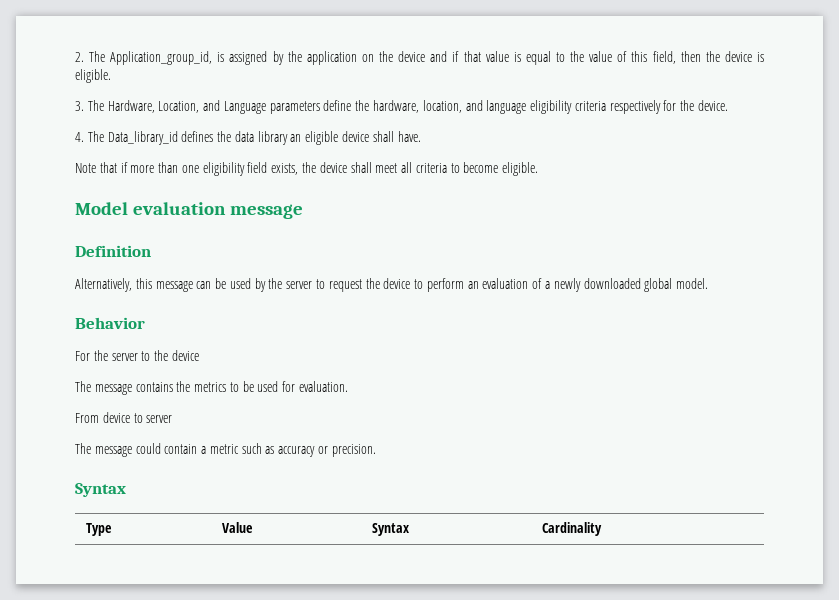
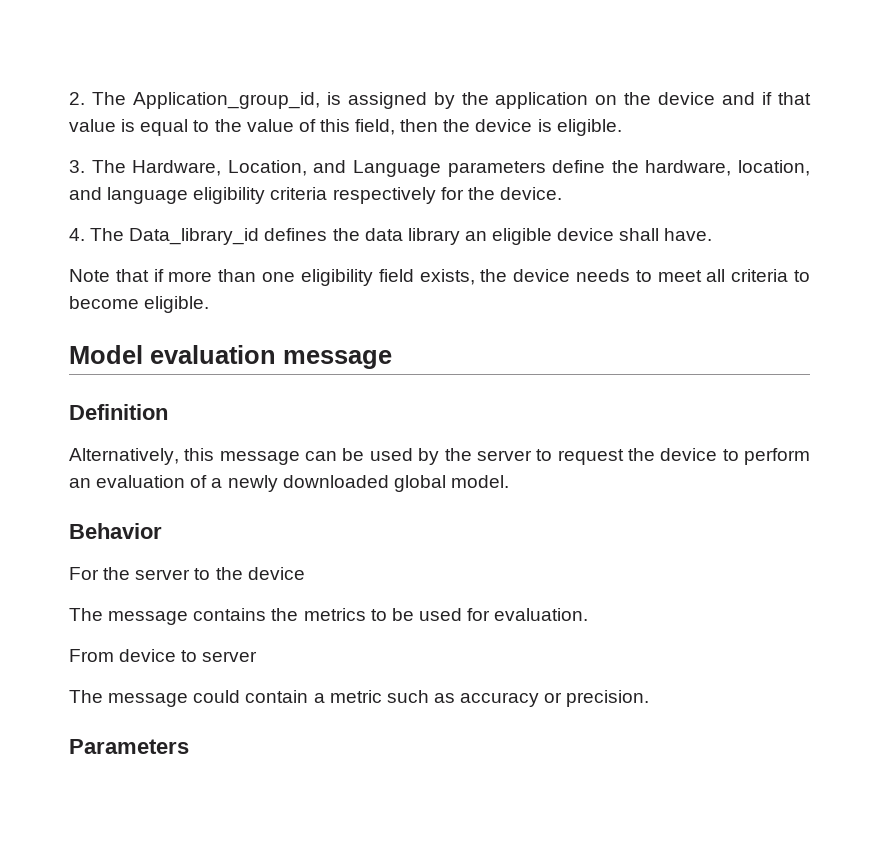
- Note that if more than one eligibility field exists, the device shall meet all criteria to become eligible.
+ Note that if more than one eligibility field exists, the device needs to meet all criteria to become eligible.
  The message could contain a metric such as accuracy or precision.
- Syntax
- Type | Value | Syntax | Cardinality
+ Parameters

